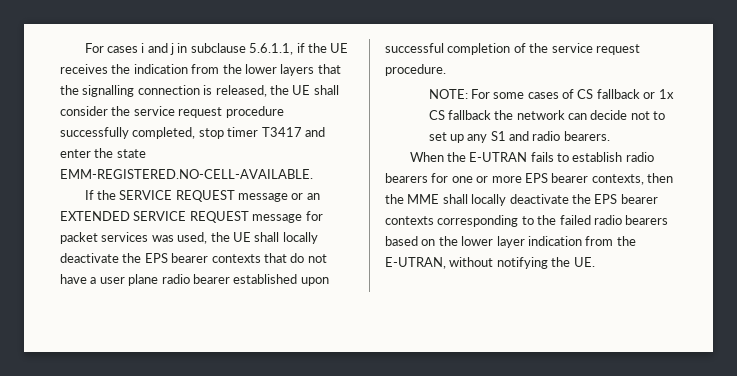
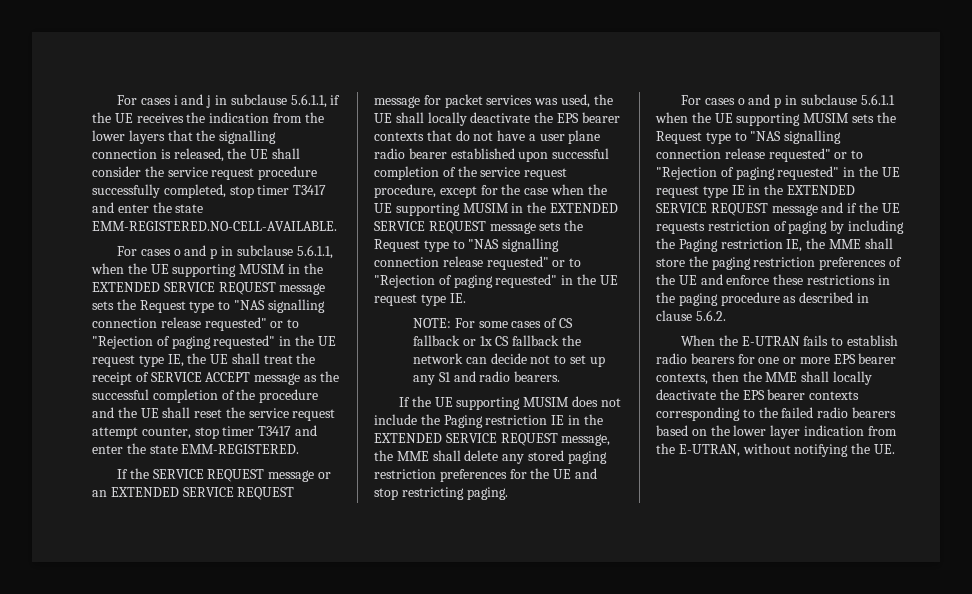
+ For cases o and p in subclause 5.6.1.1, when the UE supporting MUSIM in the EXTENDED SERVICE REQUEST message sets the Request type to "NAS signalling connection release requested" or to "Rejection of paging requested" in the UE request type IE, the UE shall treat the receipt of SERVICE ACCEPT message as the successful completion of the procedure and the UE shall reset the service request attempt counter, stop timer T3417 and enter the state EMM-REGISTERED.
- If the SERVICE REQUEST message or an EXTENDED SERVICE REQUEST message for packet services was used, the UE shall locally deactivate the EPS bearer contexts that do not have a user plane radio bearer established upon successful completion of the service request procedure.
+ If the SERVICE REQUEST message or an EXTENDED SERVICE REQUEST message for packet services was used, the UE shall locally deactivate the EPS bearer contexts that do not have a user plane radio bearer established upon successful completion of the service request procedure, except for the case when the UE supporting MUSIM in the EXTENDED SERVICE REQUEST message sets the Request type to "NAS signalling connection release requested" or to "Rejection of paging requested" in the UE request type IE.
+ If the UE supporting MUSIM does not include the Paging restriction IE in the EXTENDED SERVICE REQUEST message, the MME shall delete any stored paging restriction preferences for the UE and stop restricting paging.
+ For cases o and p in subclause 5.6.1.1 when the UE supporting MUSIM sets the Request type to "NAS signalling connection release requested" or to "Rejection of paging requested" in the UE request type IE in the EXTENDED SERVICE REQUEST message and if the UE requests restriction of paging by including the Paging restriction IE, the MME shall store the paging restriction preferences of the UE and enforce these restrictions in the paging procedure as described in clause 5.6.2.

